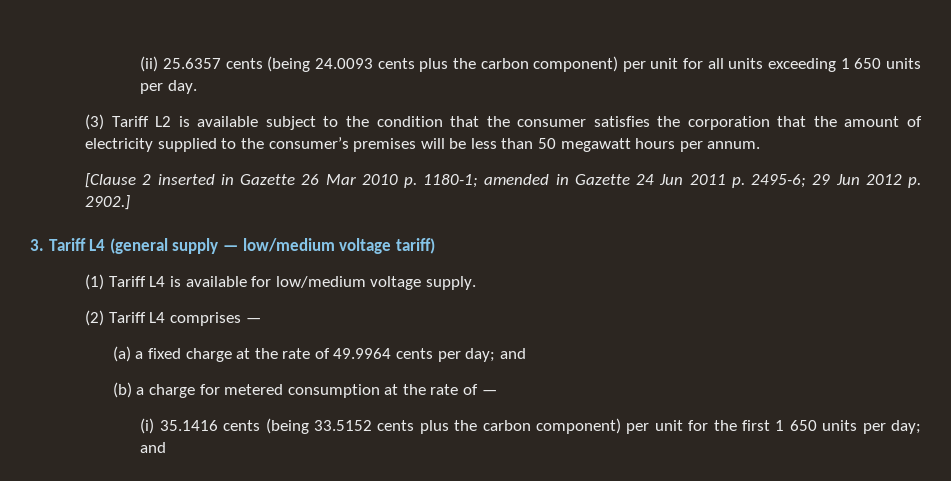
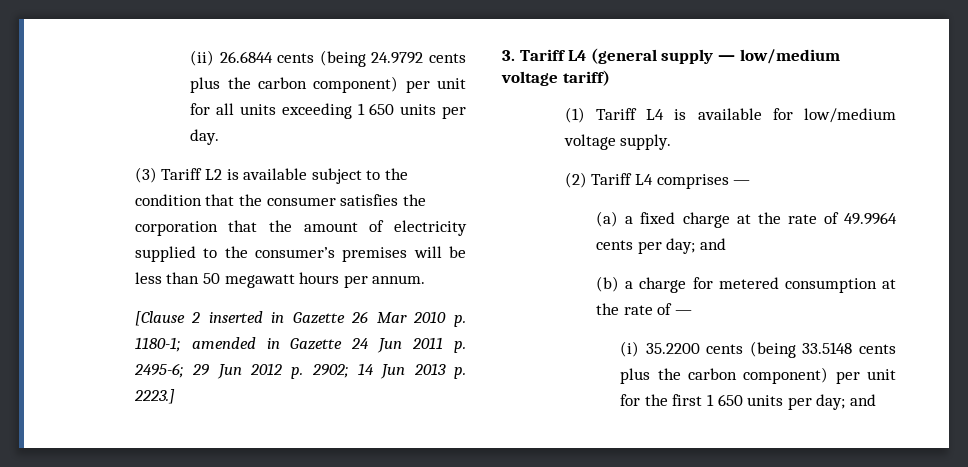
- (ii) 25.6357 cents (being 24.0093 cents plus the carbon component) per unit for all units exceeding 1 650 units per day.
+ (ii) 26.6844 cents (being 24.9792 cents plus the carbon component) per unit for all units exceeding 1 650 units per day.
- [Clause 2 inserted in Gazette 26 Mar 2010 p. 1180-1; amended in Gazette 24 Jun 2011 p. 2495-6; 29 Jun 2012 p. 2902.]
+ [Clause 2 inserted in Gazette 26 Mar 2010 p. 1180-1; amended in Gazette 24 Jun 2011 p. 2495-6; 29 Jun 2012 p. 2902; 14 Jun 2013 p. 2223.]
- (i) 35.1416 cents (being 33.5152 cents plus the carbon component) per unit for the first 1 650 units per day; and
+ (i) 35.2200 cents (being 33.5148 cents plus the carbon component) per unit for the first 1 650 units per day; and

